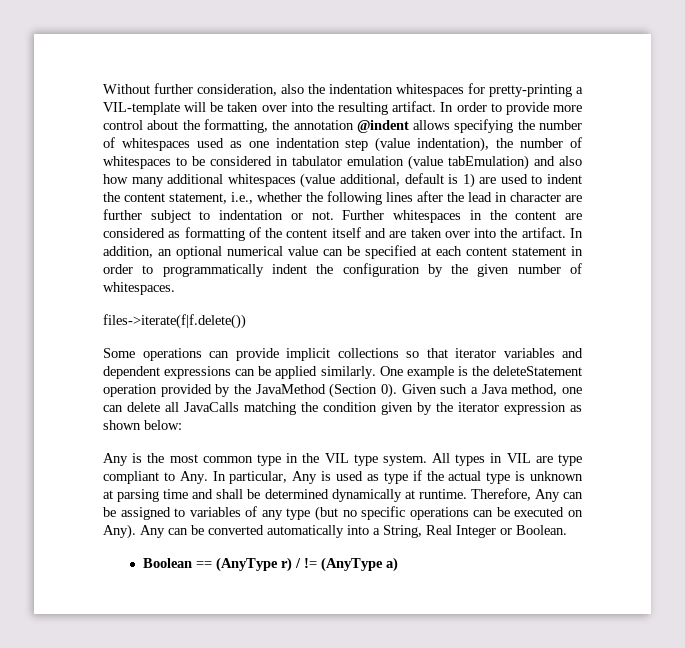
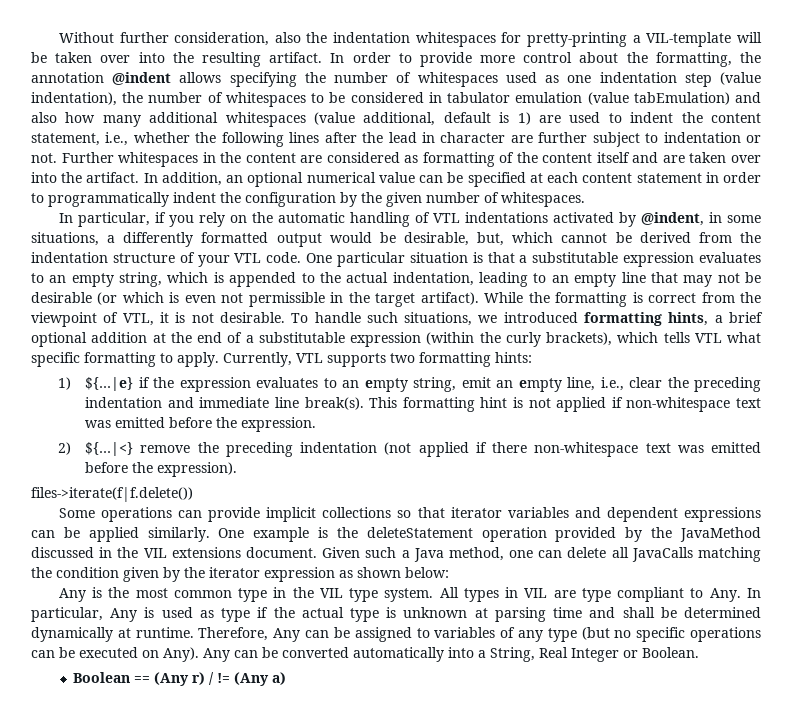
+ In particular, if you rely on the automatic handling of VTL indentations activated by @indent, in some situations, a differently formatted output would be desirable, but, which cannot be derived from the indentation structure of your VTL code. One particular situation is that a substitutable expression evaluates to an empty string, which is appended to the actual indentation, leading to an empty line that may not be desirable (or which is even not permissible in the target artifact). While the formatting is correct from the viewpoint of VTL, it is not desirable. To handle such situations, we introduced formatting hints, a brief optional addition at the end of a substitutable expression (within the curly brackets), which tells VTL what specific formatting to apply. Currently, VTL supports two formatting hints:
+ 1) ${…|e} if the expression evaluates to an empty string, emit an empty line, i.e., clear the preceding indentation and immediate line break(s). This formatting hint is not applied if non-whitespace text was emitted before the expression.
+ 2) ${…|<} remove the preceding indentation (not applied if there non-whitespace text was emitted before the expression).
- One example is the deleteStatement operation provided by the JavaMethod (Section 0).
+ One example is the deleteStatement operation provided by the JavaMethod discussed in the VIL extensions document.
- Boolean == (AnyType r) / != (AnyType a)
+ Boolean == (Any r) / != (Any a)

